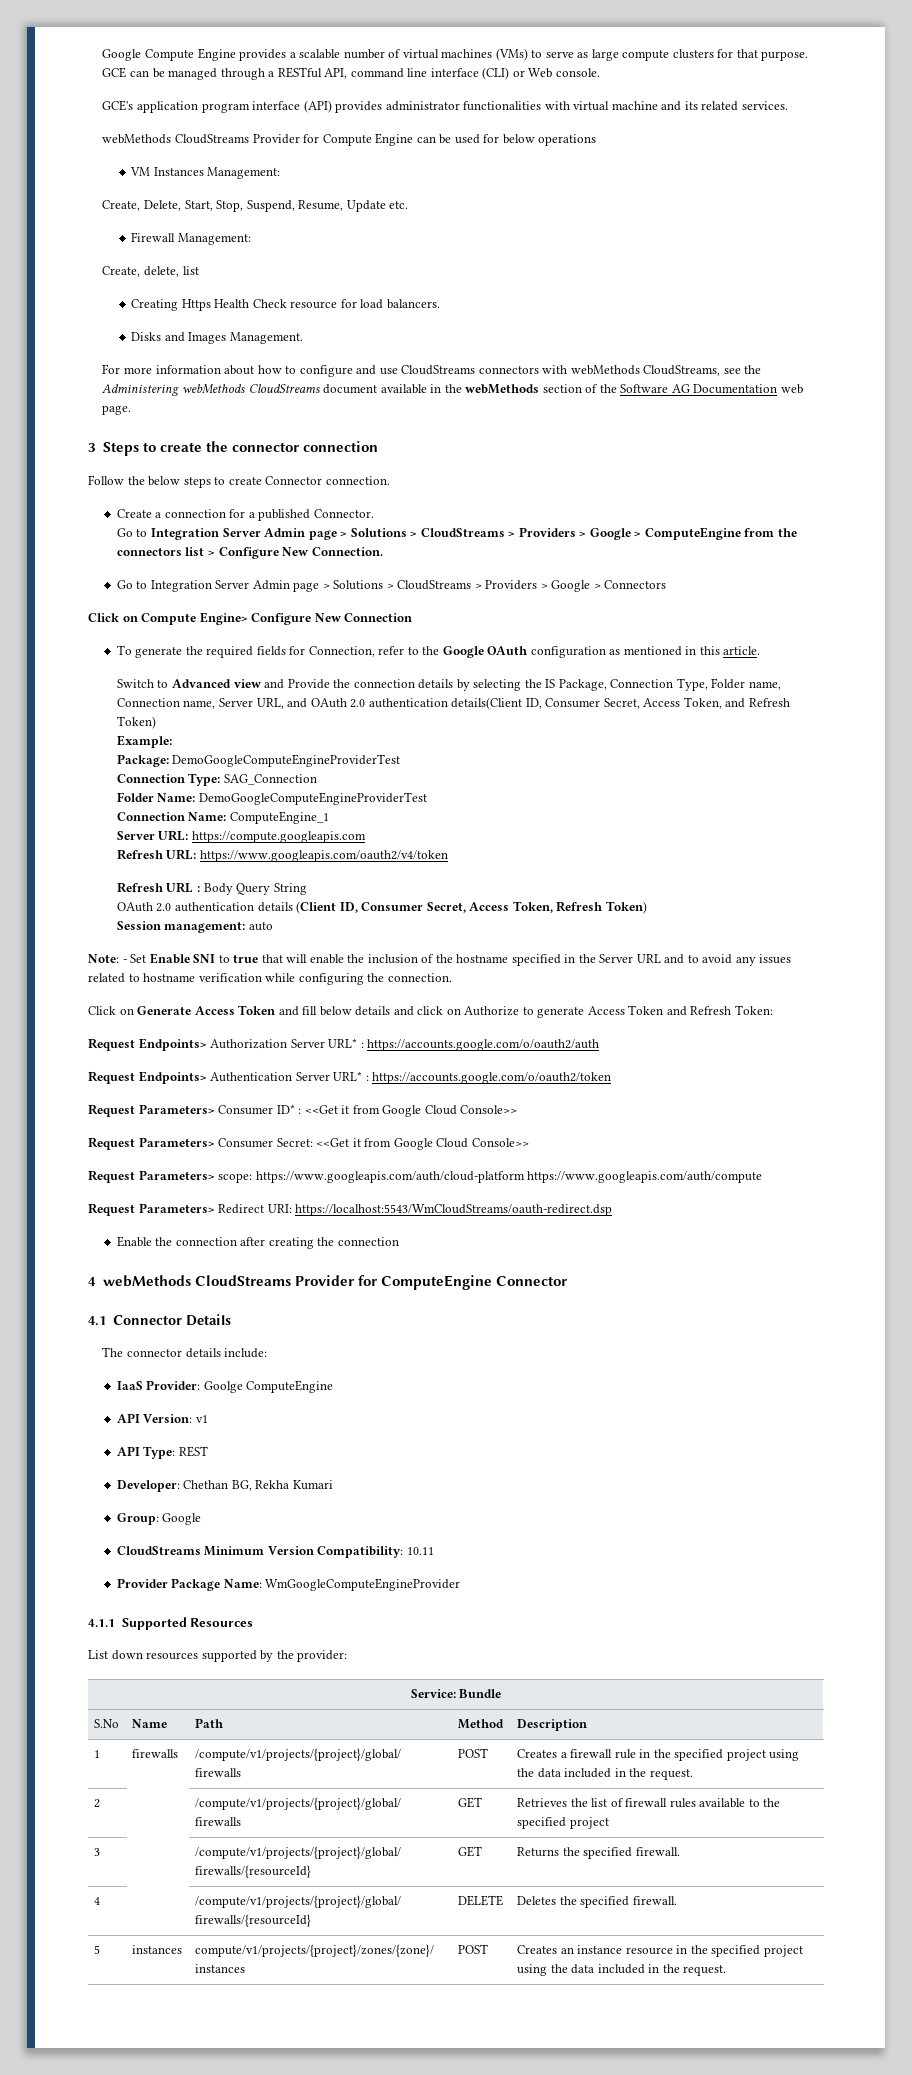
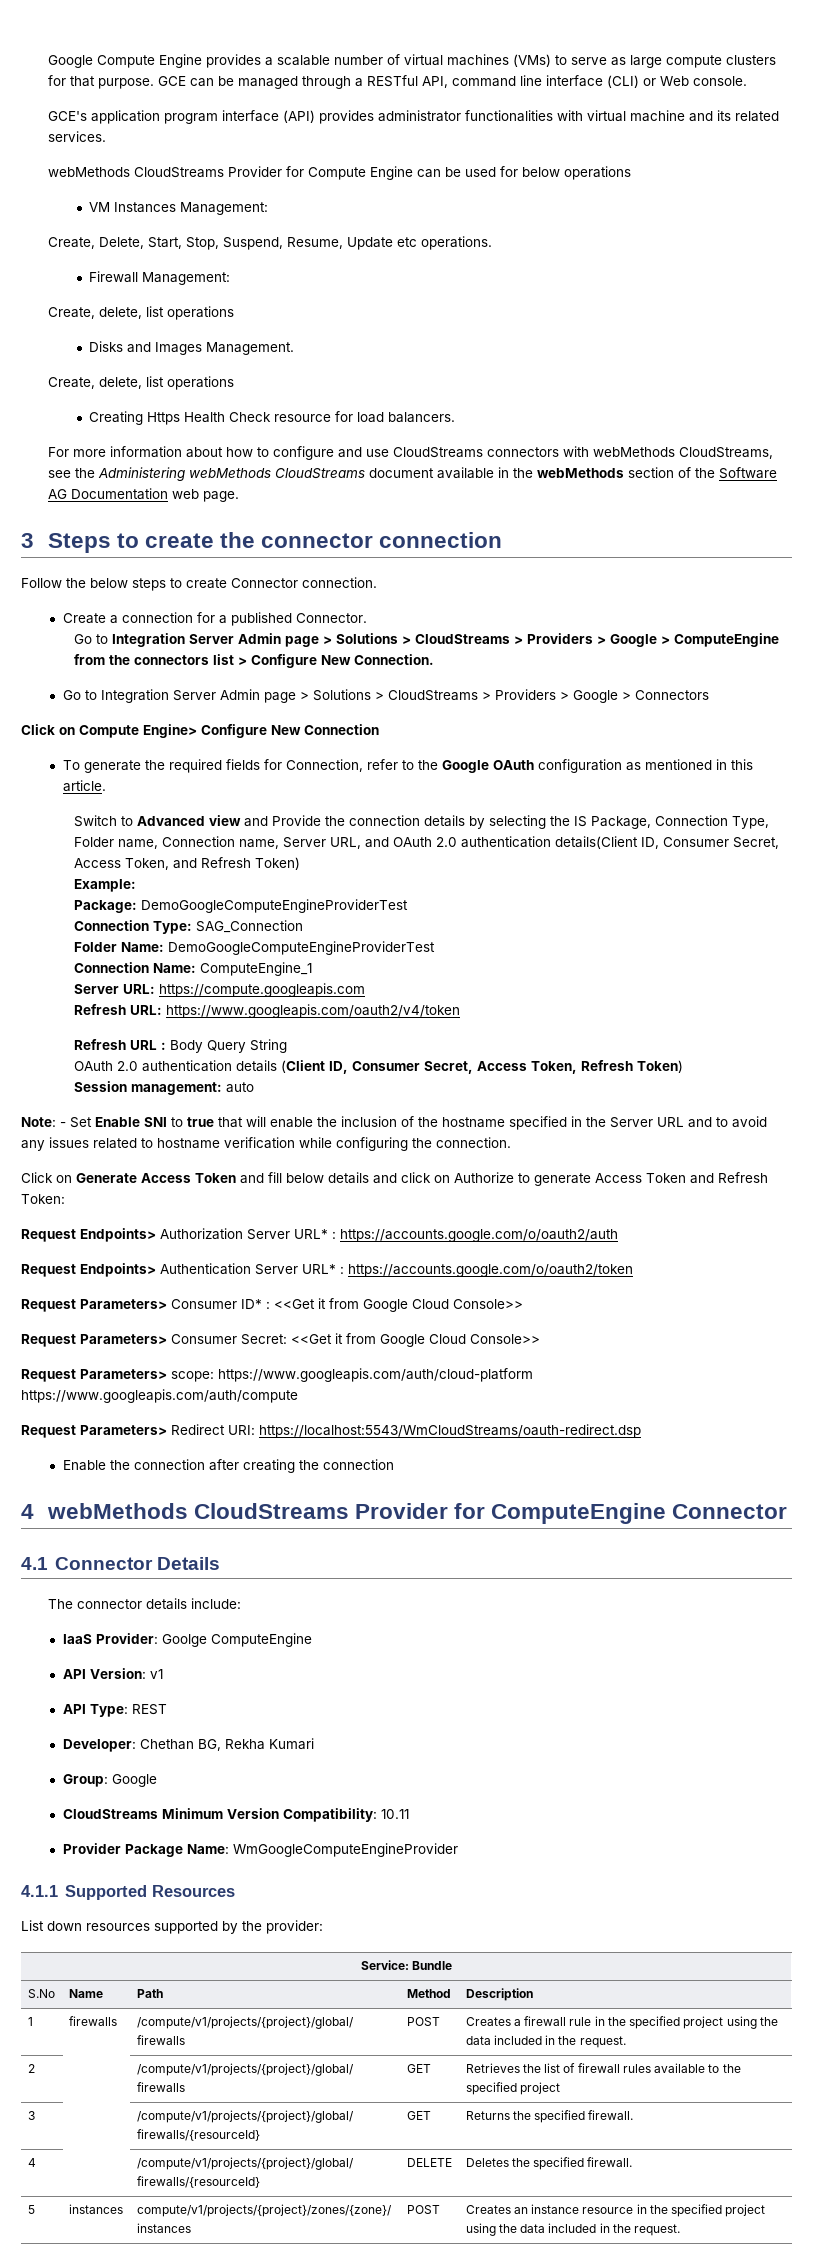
- Create, Delete, Start, Stop, Suspend, Resume, Update etc.
+ Create, Delete, Start, Stop, Suspend, Resume, Update etc operations.
  Firewall Management:
- Create, delete, list
+ Create, delete, list operations
+ Disks and Images Management.
+ Create, delete, list operations
- Disks and Images Management.

